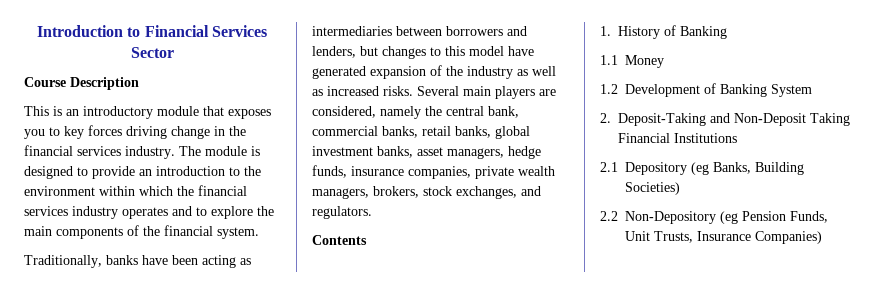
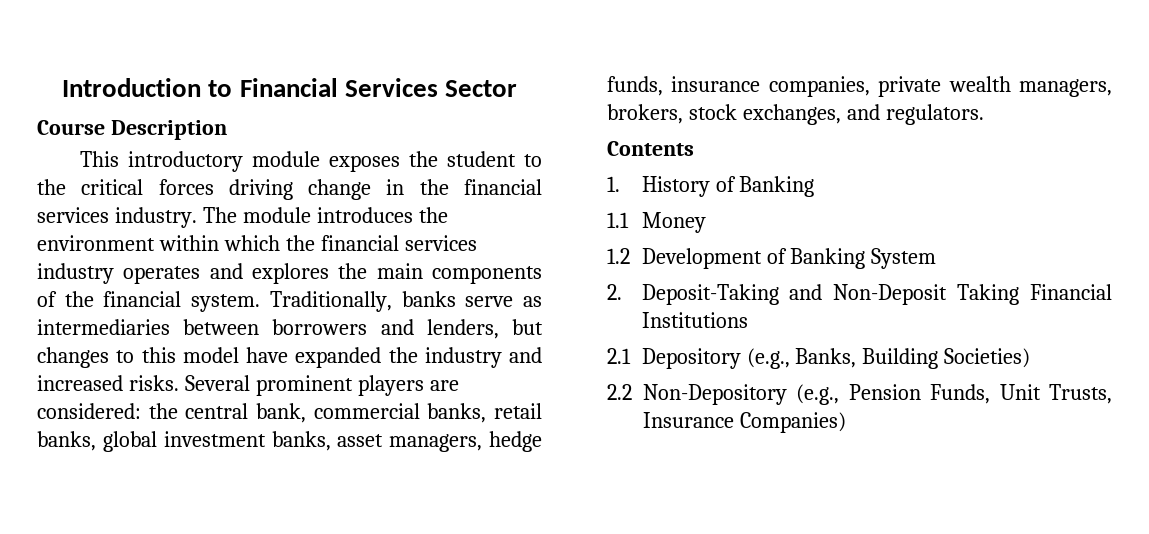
- This is an introductory module that exposes you to key forces driving change in the financial services industry.
+ This introductory module exposes the student to the critical forces driving change in the financial services industry.
- The module is designed to provide an introduction to the environment within which the financial services industry operates and to explore the main components of the financial system.
- Traditionally, banks have been acting as intermediaries between borrowers and lenders, but changes to this model have generated expansion of the industry as well as increased risks.
+ The module introduces the environment within which the financial services industry operates and explores the main components of the financial system. Traditionally, banks serve as intermediaries between borrowers and lenders, but changes to this model have expanded the industry and increased risks.
- Several main players are considered, namely the central bank, commercial banks, retail banks, global investment banks, asset managers, hedge funds, insurance companies, private wealth managers, brokers, stock exchanges, and regulators.
+ Several prominent players are considered: the central bank, commercial banks, retail banks, global investment banks, asset managers, hedge funds, insurance companies, private wealth managers, brokers, stock exchanges, and regulators.
- 2.1 Depository (eg Banks, Building Societies)
+ 2.1 Depository (e.g., Banks, Building Societies)
- 2.2 Non-Depository (eg Pension Funds, Unit Trusts, Insurance Companies)
+ 2.2 Non-Depository (e.g., Pension Funds, Unit Trusts, Insurance Companies)

